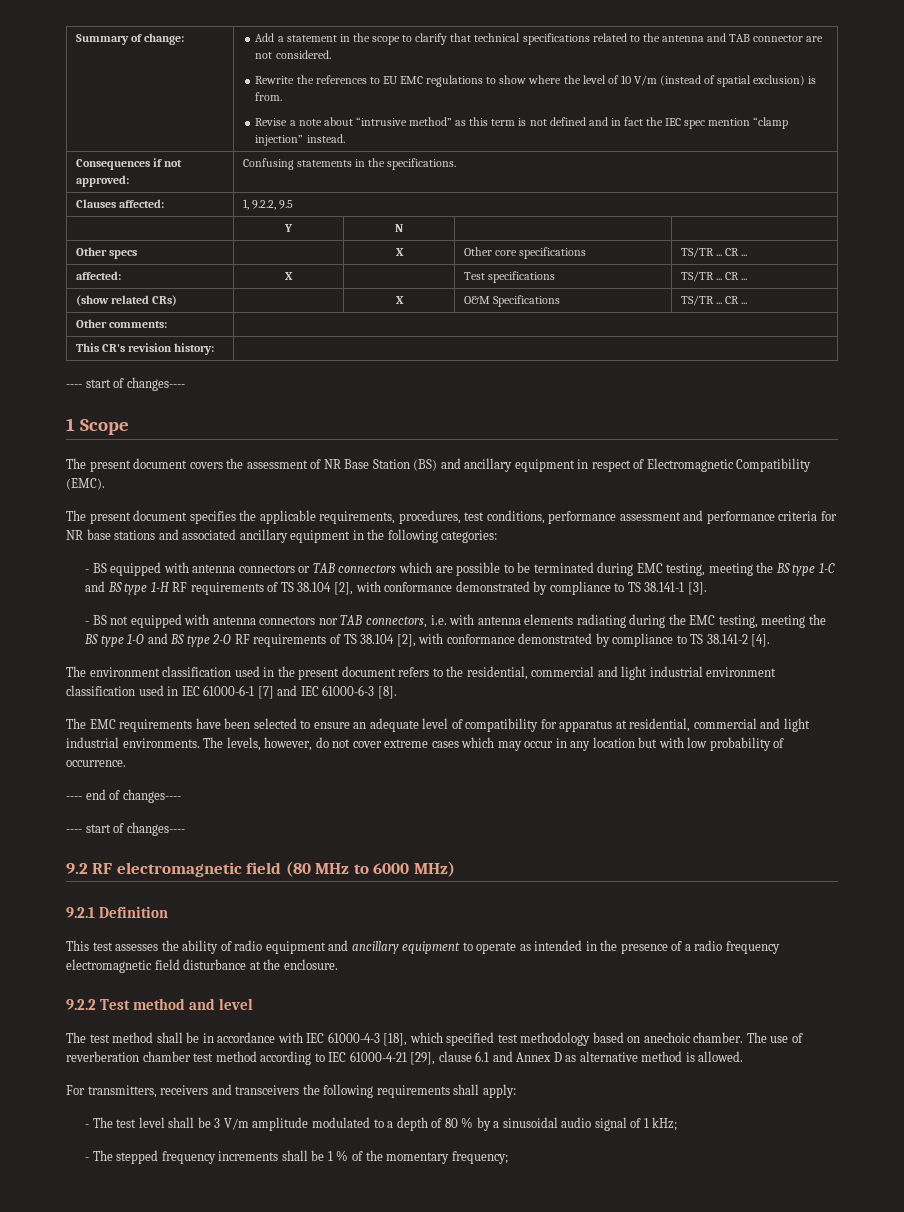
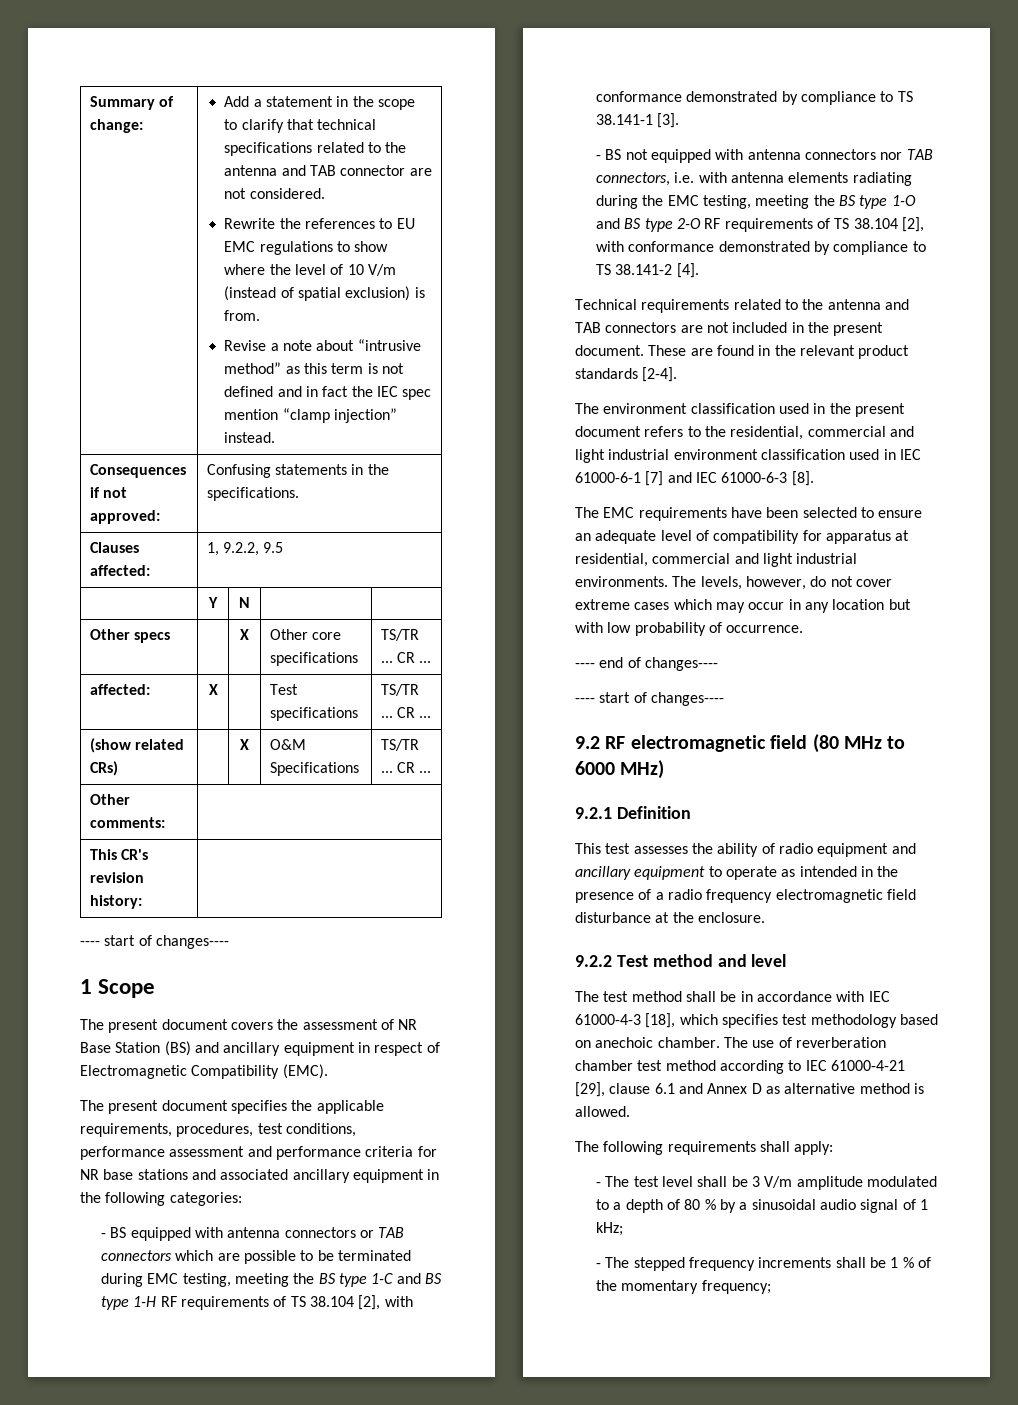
+ Technical requirements related to the antenna and TAB connectors are not included in the present document. These are found in the relevant product standards [2-4].
- The test method shall be in accordance with IEC 61000-4-3 [18], which specified test methodology based on anechoic chamber.
+ The test method shall be in accordance with IEC 61000-4-3 [18], which specifies test methodology based on anechoic chamber.
- For transmitters, receivers and transceivers the following requirements shall apply:
+ The following requirements shall apply:

